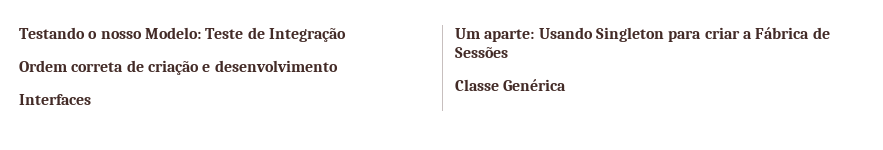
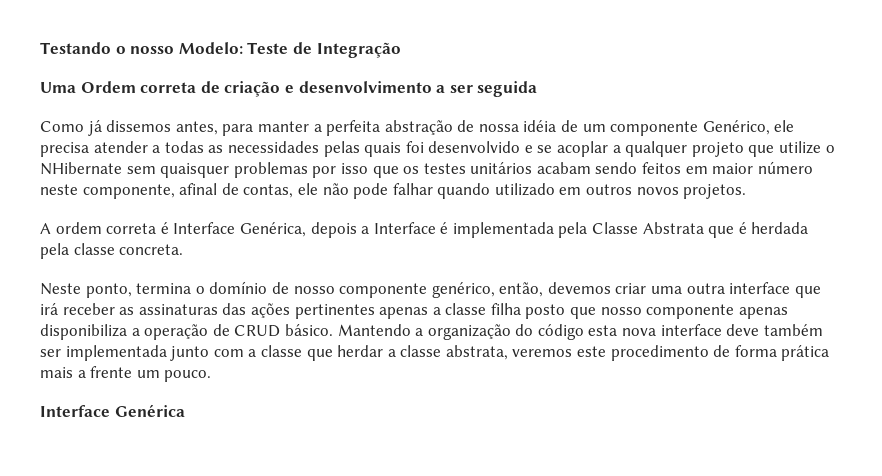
- Ordem correta de criação e desenvolvimento
- Interfaces
- Um aparte: Usando Singleton para criar a Fábrica de Sessões
- Classe Genérica
+ Uma Ordem correta de criação e desenvolvimento a ser seguida
+ Como já dissemos antes, para manter a perfeita abstração de nossa idéia de um componente Genérico, ele precisa atender a todas as necessidades pelas quais foi desenvolvido e se acoplar a qualquer projeto que utilize o NHibernate sem quaisquer problemas por isso que os testes unitários acabam sendo feitos em maior número neste componente, afinal de contas, ele não pode falhar quando utilizado em outros novos projetos.
+ A ordem correta é Interface Genérica, depois a Interface é implementada pela Classe Abstrata que é herdada pela classe concreta.
+ Neste ponto, termina o domínio de nosso componente genérico, então, devemos criar uma outra interface que irá receber as assinaturas das ações pertinentes apenas a classe filha posto que nosso componente apenas disponibiliza a operação de CRUD básico. Mantendo a organização do código esta nova interface deve também ser implementada junto com a classe que herdar a classe abstrata, veremos este procedimento de forma prática mais a frente um pouco.
+ Interface Genérica

